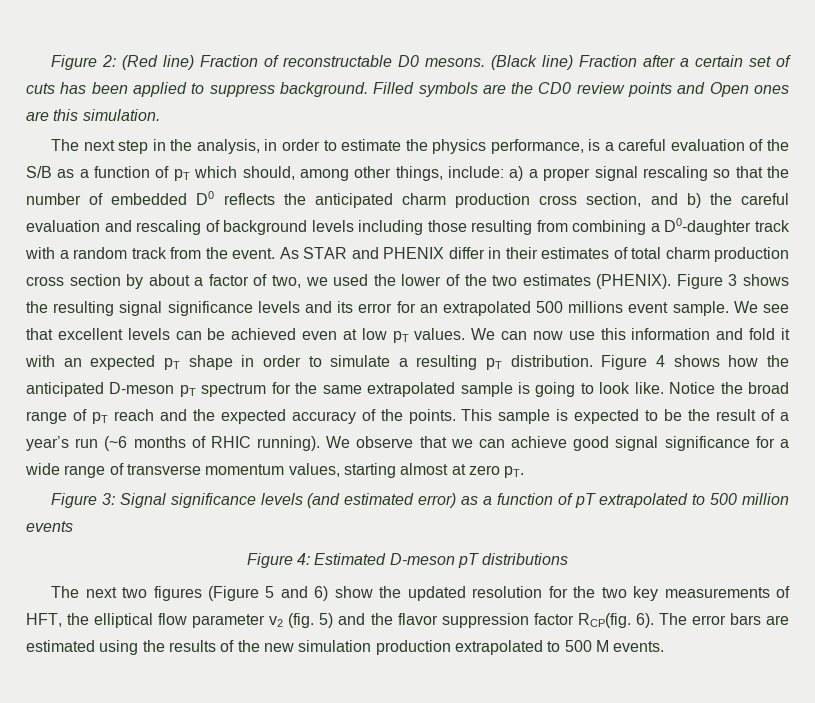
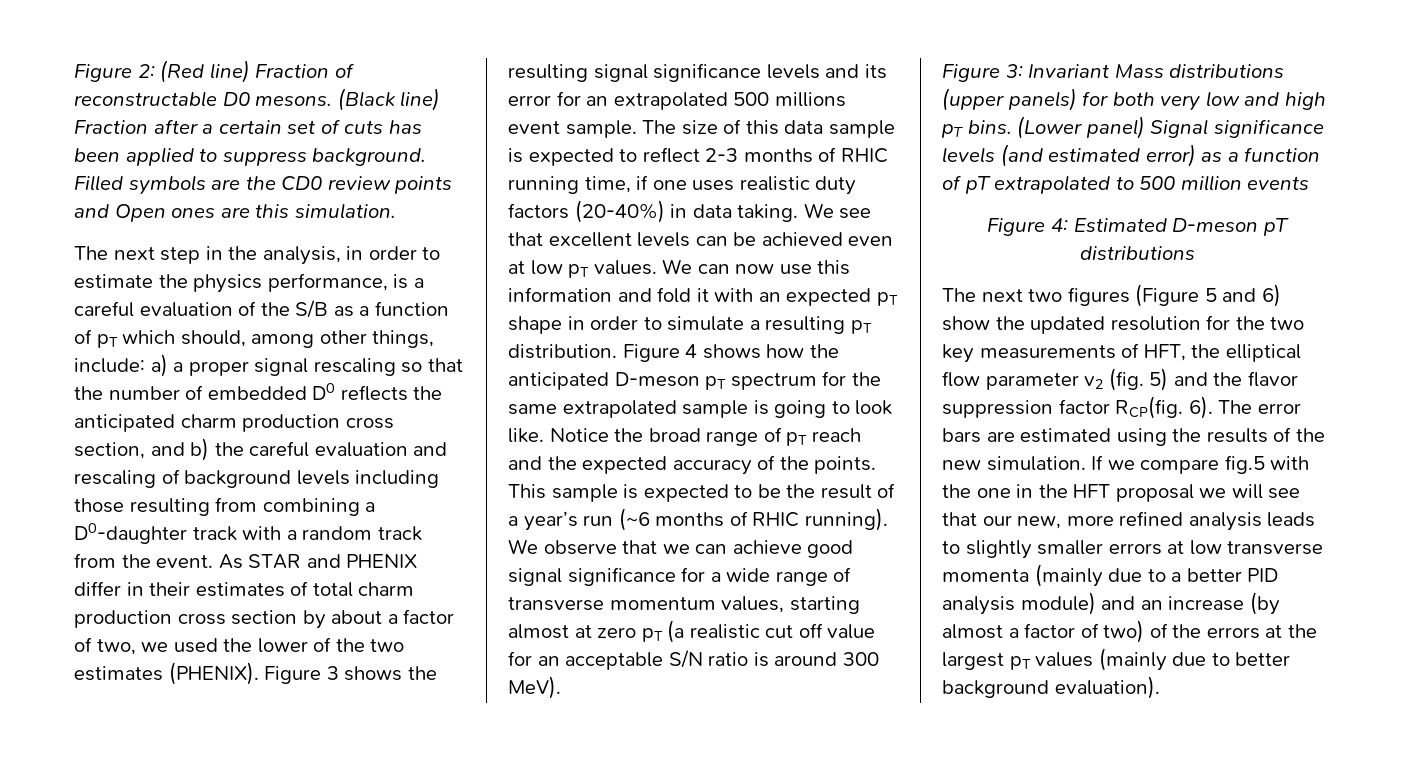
+ The size of this data sample is expected to reflect 2-3 months of RHIC running time, if one uses realistic duty factors (20-40%) in data taking.
- We observe that we can achieve good signal significance for a wide range of transverse momentum values, starting almost at zero pT.
- Figure 3: Signal significance levels (and estimated error) as a function of pT extrapolated to 500 million events
+ We observe that we can achieve good signal significance for a wide range of transverse momentum values, starting almost at zero pT (a realistic cut off value for an acceptable S/N ratio is around 300 MeV).
+ Figure 3: Invariant Mass distributions (upper panels) for both very low and high pT bins. (Lower panel) Signal significance levels (and estimated error) as a function of pT extrapolated to 500 million events
- The error bars are estimated using the results of the new simulation production extrapolated to 500 M events.
+ The error bars are estimated using the results of the new simulation. If we compare fig.5 with the one in the HFT proposal we will see that our new, more refined analysis leads to slightly smaller errors at low transverse momenta (mainly due to a better PID analysis module) and an increase (by almost a factor of two) of the errors at the largest pT values (mainly due to better background evaluation).

